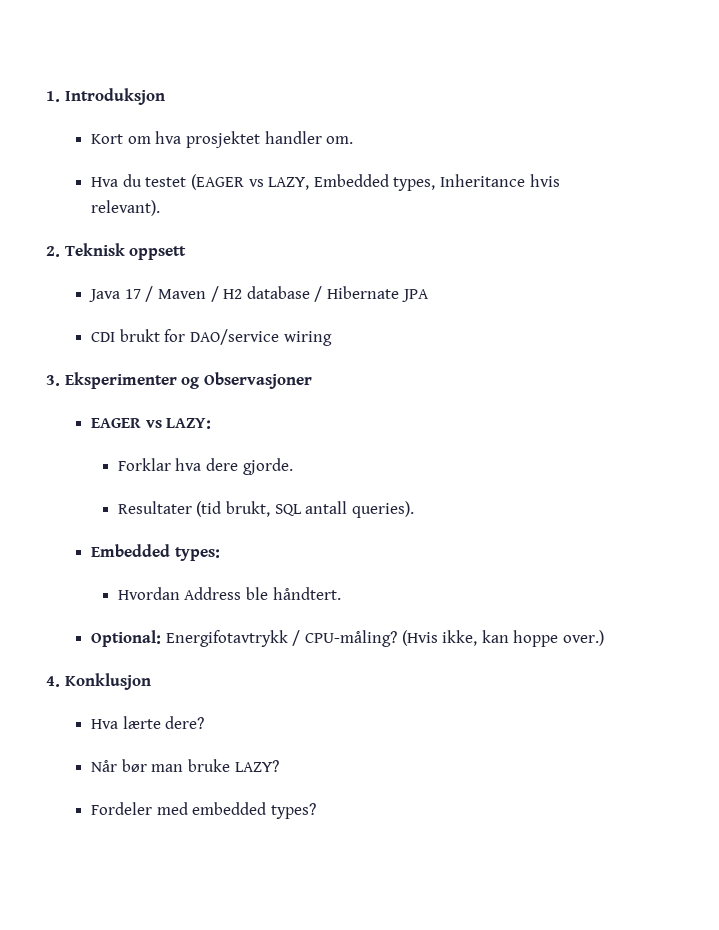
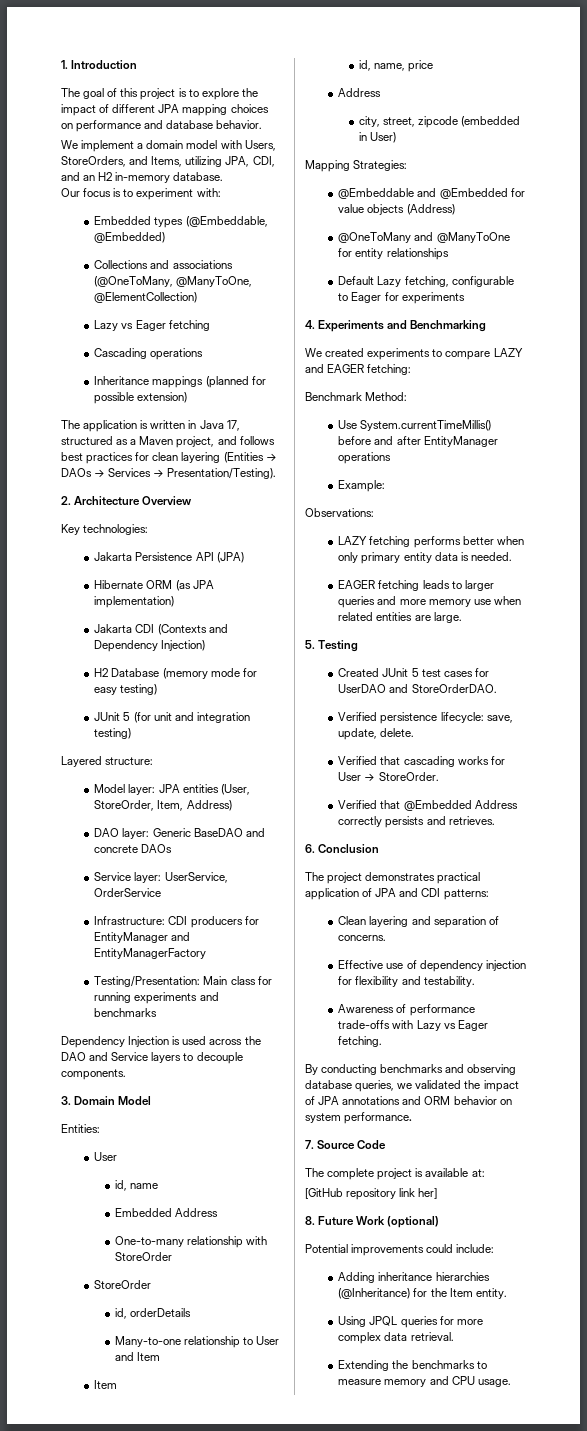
- 1. Introduksjon
- Kort om hva prosjektet handler om.
- Hva du testet (EAGER vs LAZY, Embedded types, Inheritance hvis relevant).
- 2. Teknisk oppsett
- Java 17 / Maven / H2 database / Hibernate JPA
- CDI brukt for DAO/service wiring
- 3. Eksperimenter og Observasjoner
- EAGER vs LAZY:
- Forklar hva dere gjorde.
- Resultater (tid brukt, SQL antall queries).
- Embedded types:
- Hvordan Address ble håndtert.
- Optional: Energifotavtrykk / CPU-måling? (Hvis ikke, kan hoppe over.)
- 4. Konklusjon
- Hva lærte dere?
- Når bør man bruke LAZY?
- Fordeler med embedded types?
+ 1. Introduction
+ The goal of this project is to explore the impact of different JPA mapping choices on performance and database behavior.
+ We implement a domain model with Users, StoreOrders, and Items, utilizing JPA, CDI, and an H2 in-memory database.
+ Our focus is to experiment with:
+ Embedded types (@Embeddable, @Embedded)
+ Collections and associations (@OneToMany, @ManyToOne, @ElementCollection)
+ Lazy vs Eager fetching
+ Cascading operations
+ Inheritance mappings (planned for possible extension)
+ The application is written in Java 17, structured as a Maven project, and follows best practices for clean layering (Entities → DAOs → Services → Presentation/Testing).
+ 2. Architecture Overview
+ Key technologies:
+ Jakarta Persistence API (JPA)
+ Hibernate ORM (as JPA implementation)
+ Jakarta CDI (Contexts and Dependency Injection)
+ H2 Database (memory mode for easy testing)
+ JUnit 5 (for unit and integration testing)
+ Layered structure:
+ Model layer: JPA entities (User, StoreOrder, Item, Address)
+ DAO layer: Generic BaseDAO and concrete DAOs
+ Service layer: UserService, OrderService
+ Infrastructure: CDI producers for EntityManager and EntityManagerFactory
+ Testing/Presentation: Main class for running experiments and benchmarks
+ Dependency Injection is used across the DAO and Service layers to decouple components.
+ 3. Domain Model
+ Entities:
+ User
+ id, name
+ Embedded Address
+ One-to-many relationship with StoreOrder
+ StoreOrder
+ id, orderDetails
+ Many-to-one relationship to User and Item
+ Item
+ id, name, price
+ Address
+ city, street, zipcode (embedded in User)
+ Mapping Strategies:
+ @Embeddable and @Embedded for value objects (Address)
+ @OneToMany and @ManyToOne for entity relationships
+ Default Lazy fetching, configurable to Eager for experiments
+ 4. Experiments and Benchmarking
+ We created experiments to compare LAZY and EAGER fetching:
+ Benchmark Method:
+ Use System.currentTimeMillis() before and after EntityManager operations
+ Example:
+ Observations:
+ LAZY fetching performs better when only primary entity data is needed.
+ EAGER fetching leads to larger queries and more memory use when related entities are large.
+ 5. Testing
+ Created JUnit 5 test cases for UserDAO and StoreOrderDAO.
+ Verified persistence lifecycle: save, update, delete.
+ Verified that cascading works for User → StoreOrder.
+ Verified that @Embedded Address correctly persists and retrieves.
+ 6. Conclusion
+ The project demonstrates practical application of JPA and CDI patterns:
+ Clean layering and separation of concerns.
+ Effective use of dependency injection for flexibility and testability.
+ Awareness of performance trade-offs with Lazy vs Eager fetching.
+ By conducting benchmarks and observing database queries, we validated the impact of JPA annotations and ORM behavior on system performance.
+ 7. Source Code
+ The complete project is available at:
+ [GitHub repository link her]
+ 8. Future Work (optional)
+ Potential improvements could include:
+ Adding inheritance hierarchies (@Inheritance) for the Item entity.
+ Using JPQL queries for more complex data retrieval.
+ Extending the benchmarks to measure memory and CPU usage.

